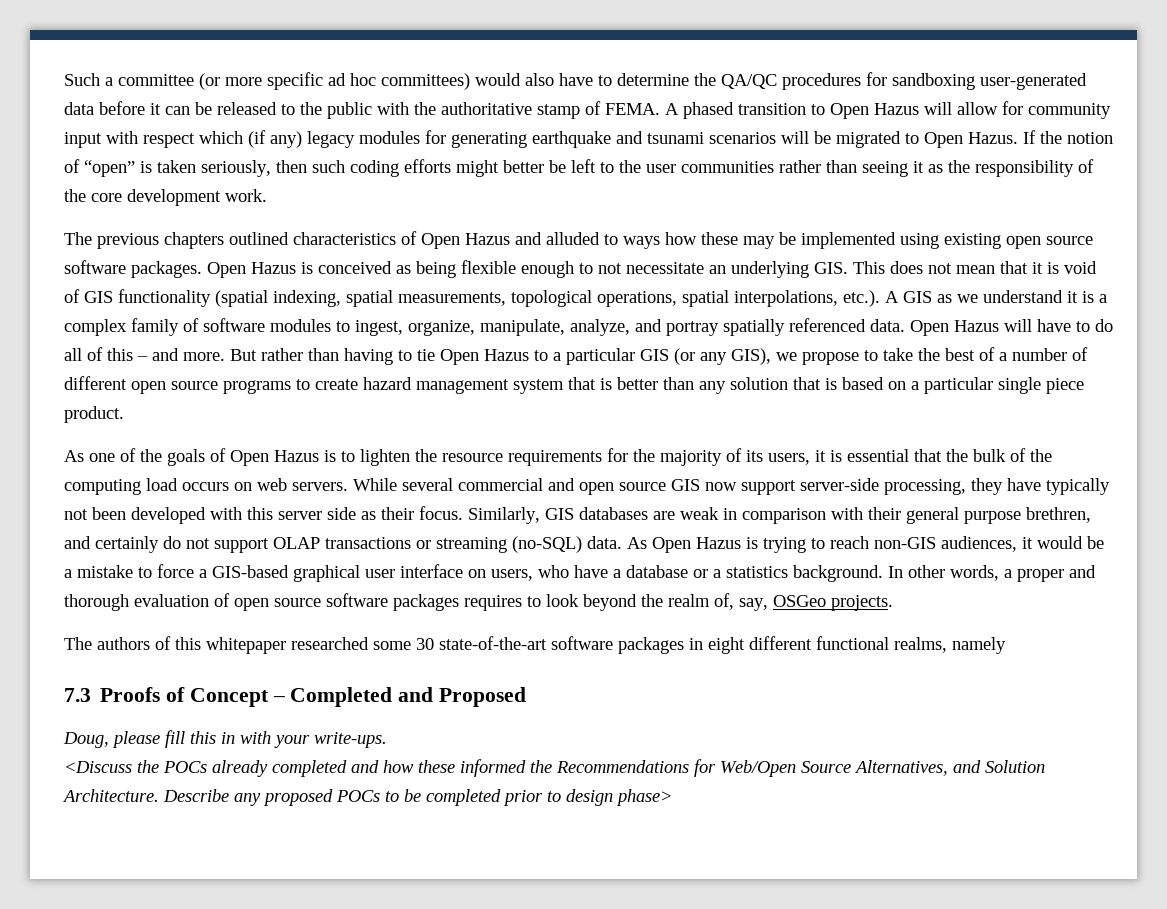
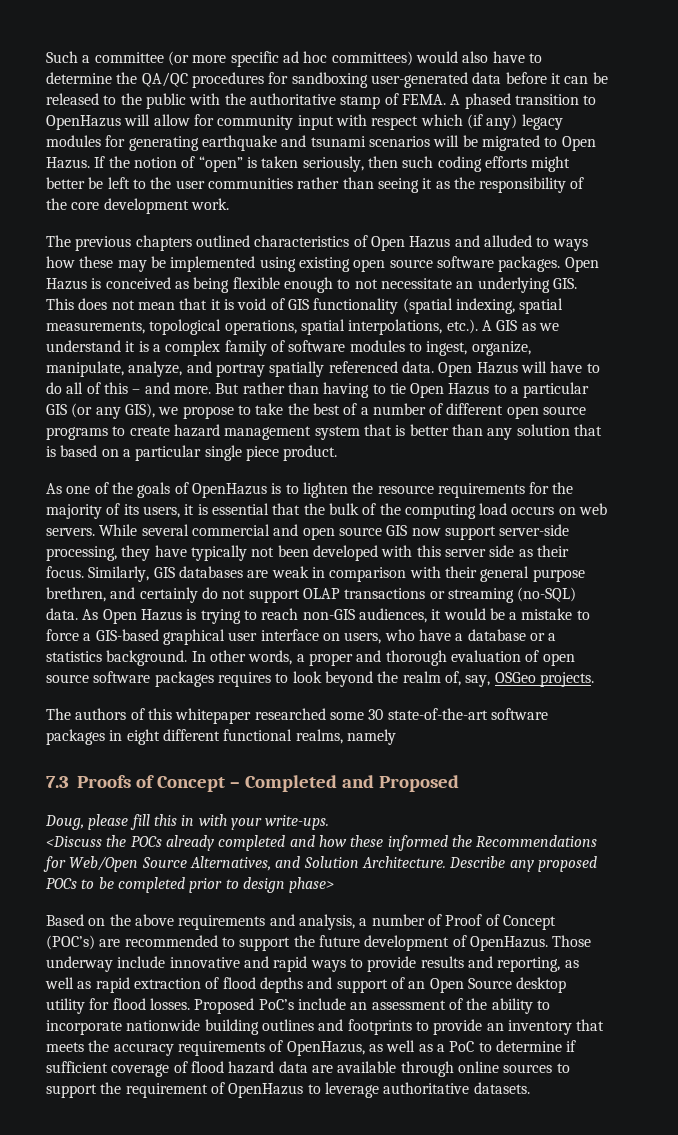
- A phased transition to Open Hazus will allow for community input with respect which (if any) legacy modules for generating earthquake and tsunami scenarios will be migrated to Open Hazus.
+ A phased transition to OpenHazus will allow for community input with respect which (if any) legacy modules for generating earthquake and tsunami scenarios will be migrated to Open Hazus.
- As one of the goals of Open Hazus is to lighten the resource requirements for the majority of its users, it is essential that the bulk of the computing load occurs on web servers.
+ As one of the goals of OpenHazus is to lighten the resource requirements for the majority of its users, it is essential that the bulk of the computing load occurs on web servers.
+ Based on the above requirements and analysis, a number of Proof of Concept (POC’s) are recommended to support the future development of OpenHazus. Those underway include innovative and rapid ways to provide results and reporting, as well as rapid extraction of flood depths and support of an Open Source desktop utility for flood losses. Proposed PoC’s include an assessment of the ability to incorporate nationwide building outlines and footprints to provide an inventory that meets the accuracy requirements of OpenHazus, as well as a PoC to determine if sufficient coverage of flood hazard data are available through online sources to support the requirement of OpenHazus to leverage authoritative datasets.

